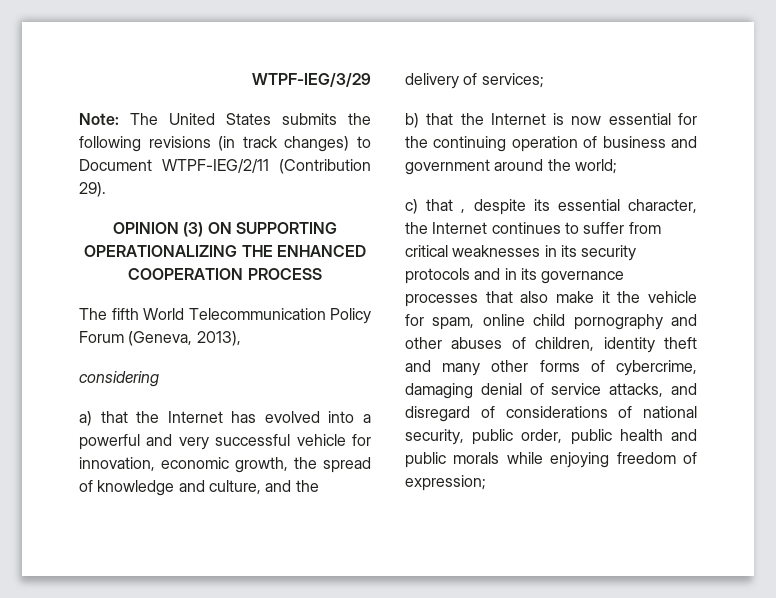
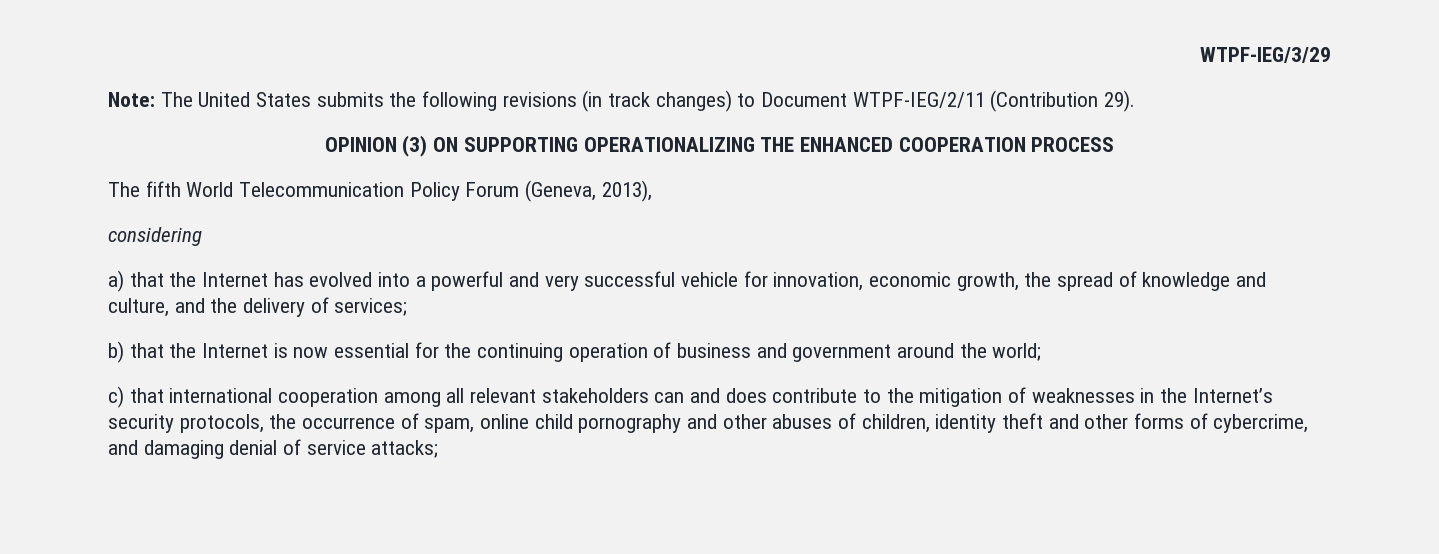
- c) that , despite its essential character, the Internet continues to suffer from critical weaknesses in its security protocols and in its governance processes that also make it the vehicle for spam, online child pornography and other abuses of children, identity theft and many other forms of cybercrime, damaging denial of service attacks, and disregard of considerations of national security, public order, public health and public morals while enjoying freedom of expression;
+ c) that international cooperation among all relevant stakeholders can and does contribute to the mitigation of weaknesses in the Internet’s security protocols, the occurrence of spam, online child pornography and other abuses of children, identity theft and other forms of cybercrime, and damaging denial of service attacks;

